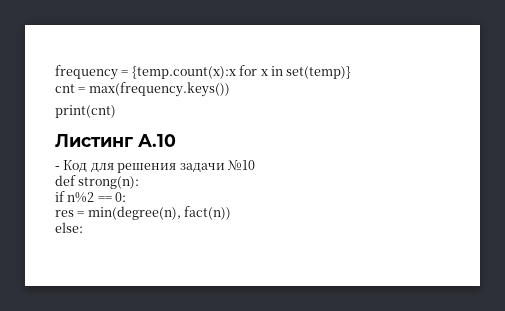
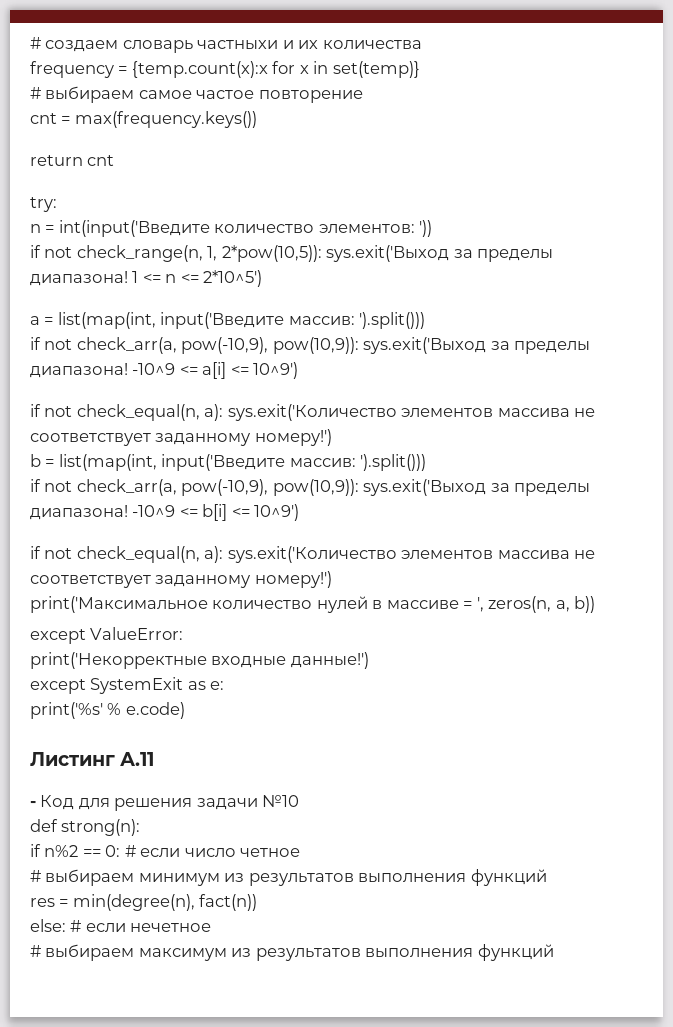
+ # создаем словарь частныхи и их количества
+ # выбираем самое частое повторение
  cnt = max(frequency.keys())
- print(cnt)
+ return cnt
+ try:
+ n = int(input('Введите количество элементов: '))
+ if not check_range(n, 1, 2*pow(10,5)): sys.exit('Выход за пределы диапазона! 1 <= n <= 2*10^5')
+ a = list(map(int, input('Введите массив: ').split()))
+ if not check_arr(a, pow(-10,9), pow(10,9)): sys.exit('Выход за пределы диапазона! -10^9 <= a[i] <= 10^9')
+ if not check_equal(n, a): sys.exit('Количество элементов массива не соответствует заданному номеру!')
+ b = list(map(int, input('Введите массив: ').split()))
+ if not check_arr(a, pow(-10,9), pow(10,9)): sys.exit('Выход за пределы диапазона! -10^9 <= b[i] <= 10^9')
+ if not check_equal(n, a): sys.exit('Количество элементов массива не соответствует заданному номеру!')
+ print('Максимальное количество нулей в массиве = ', zeros(n, a, b))
+ except ValueError:
+ print('Некорректные входные данные!')
+ except SystemExit as e:
+ print('%s' % e.code)
- Листинг А.10
+ Листинг А.11
- if n%2 == 0:
+ if n%2 == 0: # если число четное
+ # выбираем минимум из результатов выполнения функций
- else:
+ else: # если нечетное
+ # выбираем максимум из результатов выполнения функций

